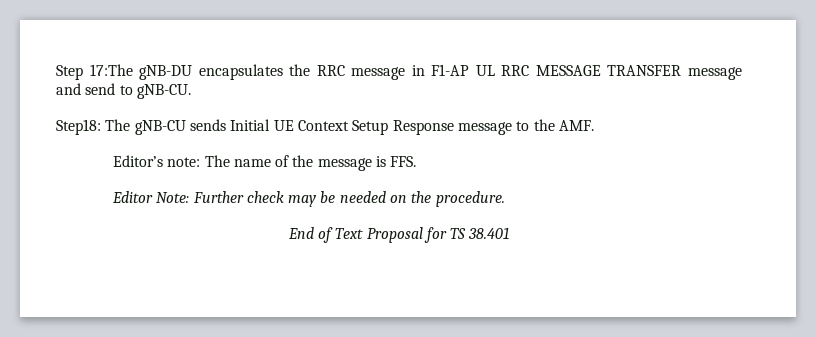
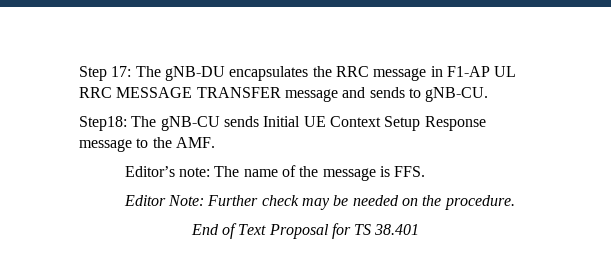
- Step 17:The gNB-DU encapsulates the RRC message in F1-AP UL RRC MESSAGE TRANSFER message and send to gNB-CU.
+ Step 17: The gNB-DU encapsulates the RRC message in F1-AP UL RRC MESSAGE TRANSFER message and sends to gNB-CU.

